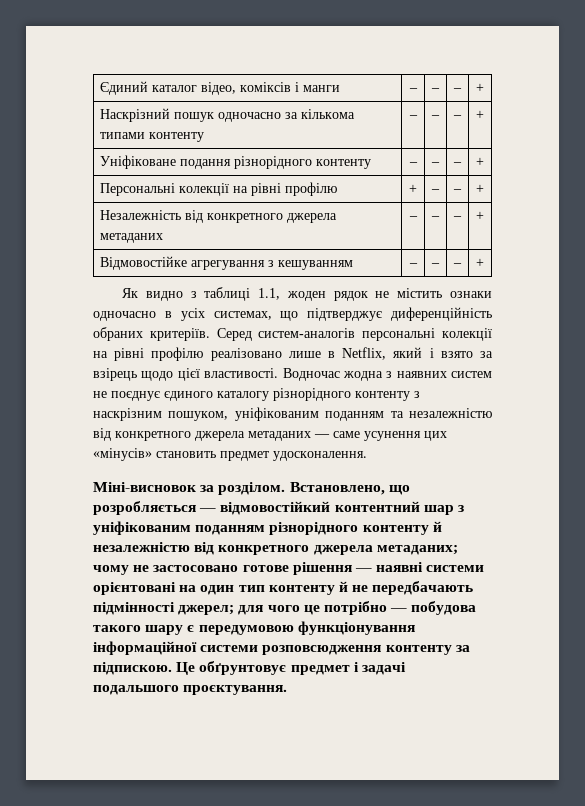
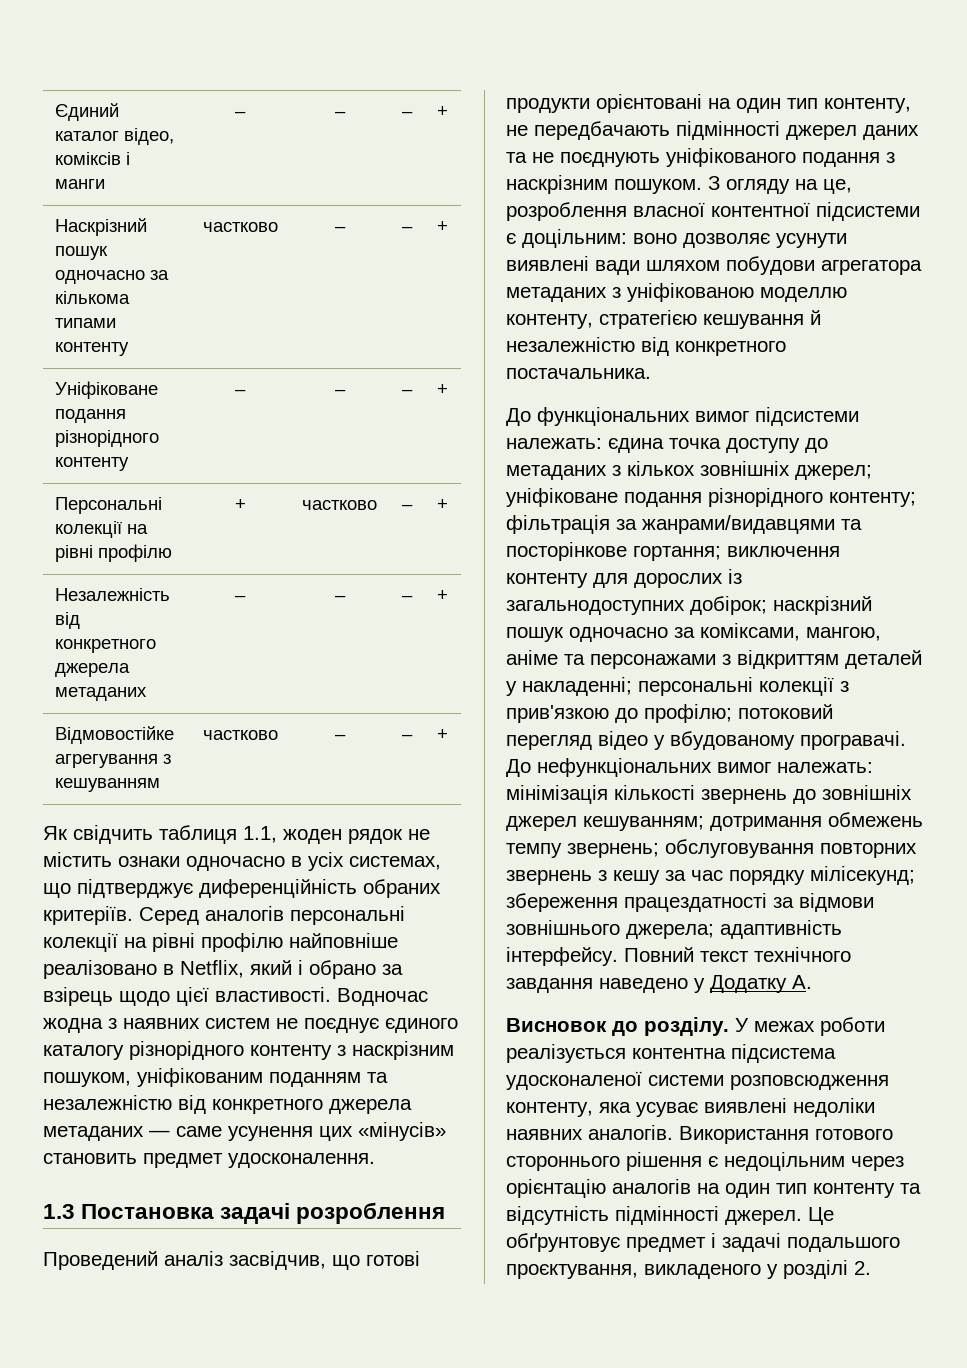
- Наскрізний пошук одночасно за кількома типами контенту | – | – | – | +
+ Наскрізний пошук одночасно за кількома типами контенту | частково | – | – | +
- Персональні колекції на рівні профілю | + | – | – | +
+ Персональні колекції на рівні профілю | + | частково | – | +
- Відмовостійке агрегування з кешуванням | – | – | – | +
+ Відмовостійке агрегування з кешуванням | частково | – | – | +
- Як видно з таблиці 1.1, жоден рядок не містить ознаки одночасно в усіх системах, що підтверджує диференційність обраних критеріїв.
+ Як свідчить таблиця 1.1, жоден рядок не містить ознаки одночасно в усіх системах, що підтверджує диференційність обраних критеріїв.
- Серед систем-аналогів персональні колекції на рівні профілю реалізовано лише в Netflix, який і взято за взірець щодо цієї властивості.
+ Серед аналогів персональні колекції на рівні профілю найповніше реалізовано в Netflix, який і обрано за взірець щодо цієї властивості.
- Міні-висновок за розділом. Встановлено, що розробляється — відмовостійкий контентний шар з уніфікованим поданням різнорідного контенту й незалежністю від конкретного джерела метаданих; чому не застосовано готове рішення — наявні системи орієнтовані на один тип контенту й не передбачають підмінності джерел; для чого це потрібно — побудова такого шару є передумовою функціонування інформаційної системи розповсюдження контенту за підпискою.
+ 1.3 Постановка задачі розроблення
+ Проведений аналіз засвідчив, що готові продукти орієнтовані на один тип контенту, не передбачають підмінності джерел даних та не поєднують уніфікованого подання з наскрізним пошуком. З огляду на це, розроблення власної контентної підсистеми є доцільним: воно дозволяє усунути виявлені вади шляхом побудови агрегатора метаданих з уніфікованою моделлю контенту, стратегією кешування й незалежністю від конкретного постачальника.
+ До функціональних вимог підсистеми належать: єдина точка доступу до метаданих з кількох зовнішніх джерел; уніфіковане подання різнорідного контенту; фільтрація за жанрами/видавцями та посторінкове гортання; виключення контенту для дорослих із загальнодоступних добірок; наскрізний пошук одночасно за коміксами, мангою, аніме та персонажами з відкриттям деталей у накладенні; персональні колекції з прив'язкою до профілю; потоковий перегляд відео у вбудованому програвачі. До нефункціональних вимог належать: мінімізація кількості звернень до зовнішніх джерел кешуванням; дотримання обмежень темпу звернень; обслуговування повторних звернень з кешу за час порядку мілісекунд; збереження працездатності за відмови зовнішнього джерела; адаптивність інтерфейсу. Повний текст технічного завдання наведено у Додатку А.
+ Висновок до розділу. У межах роботи реалізується контентна підсистема удосконаленої системи розповсюдження контенту, яка усуває виявлені недоліки наявних аналогів. Використання готового стороннього рішення є недоцільним через орієнтацію аналогів на один тип контенту та відсутність підмінності джерел.
- Це обґрунтовує предмет і задачі подальшого проєктування.
+ Це обґрунтовує предмет і задачі подальшого проєктування, викладеного у розділі 2.

